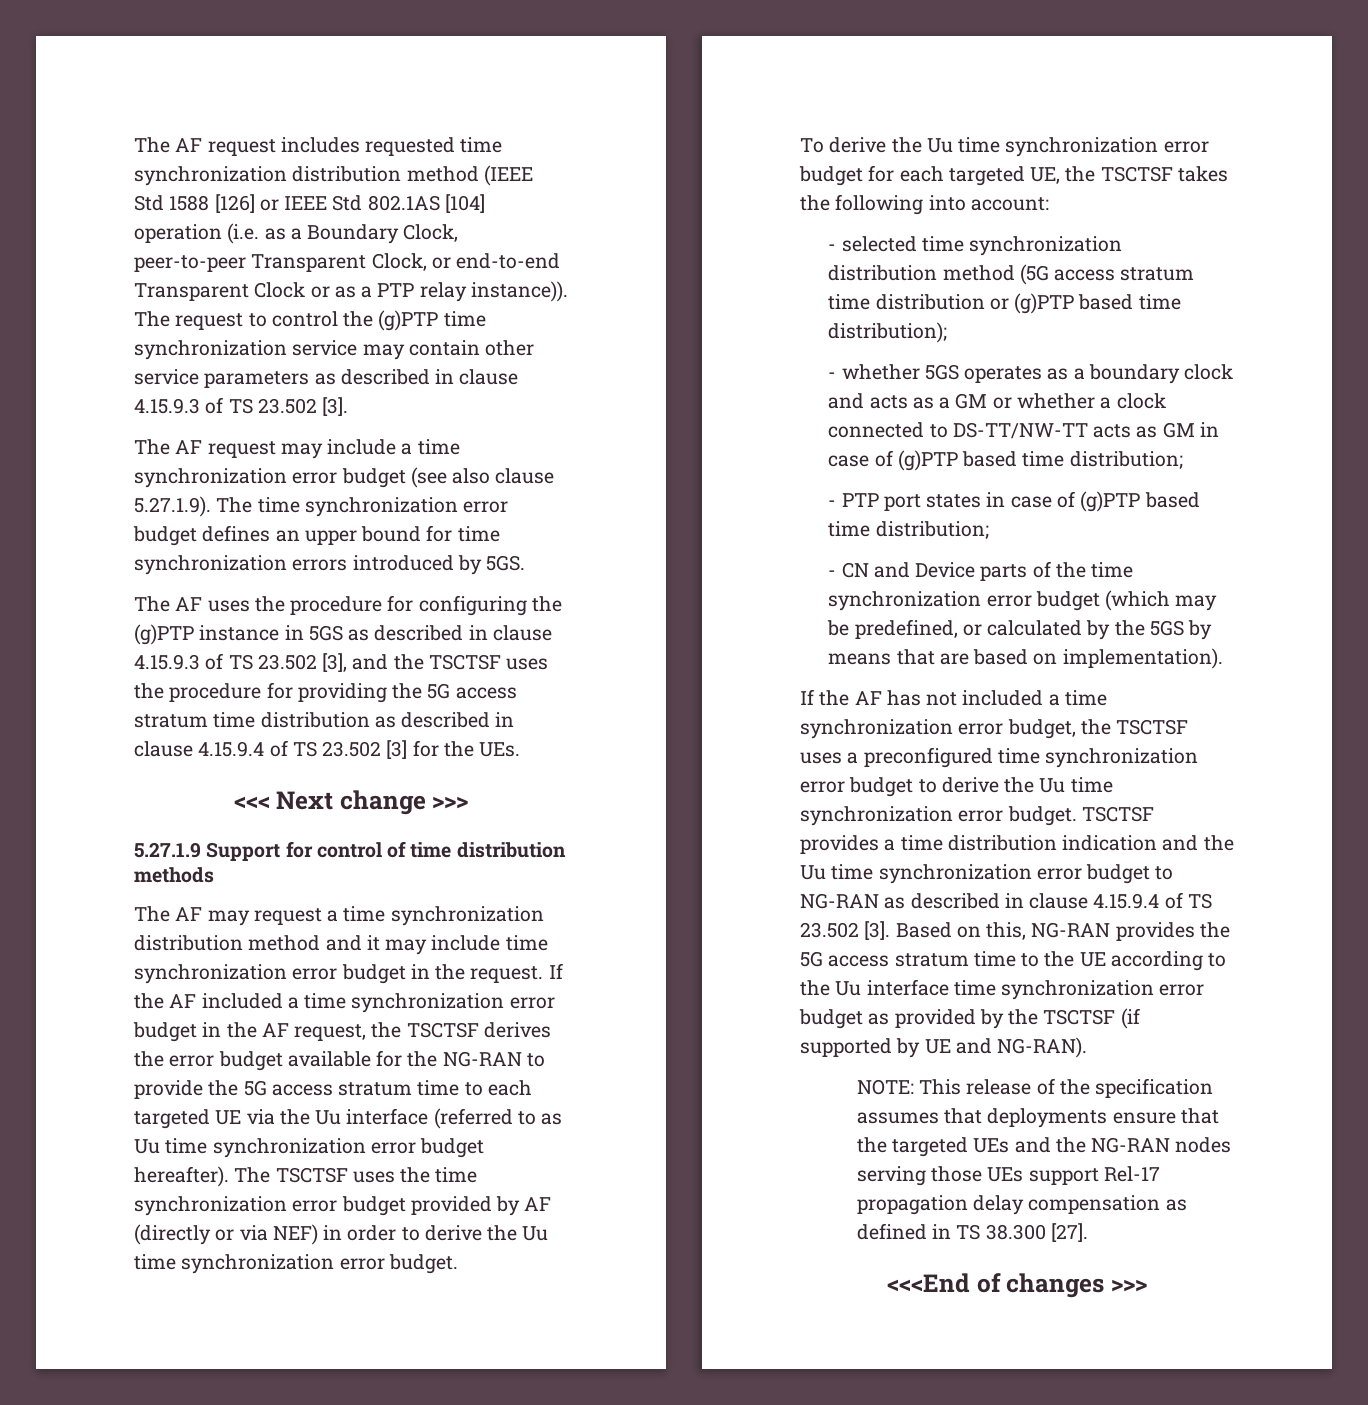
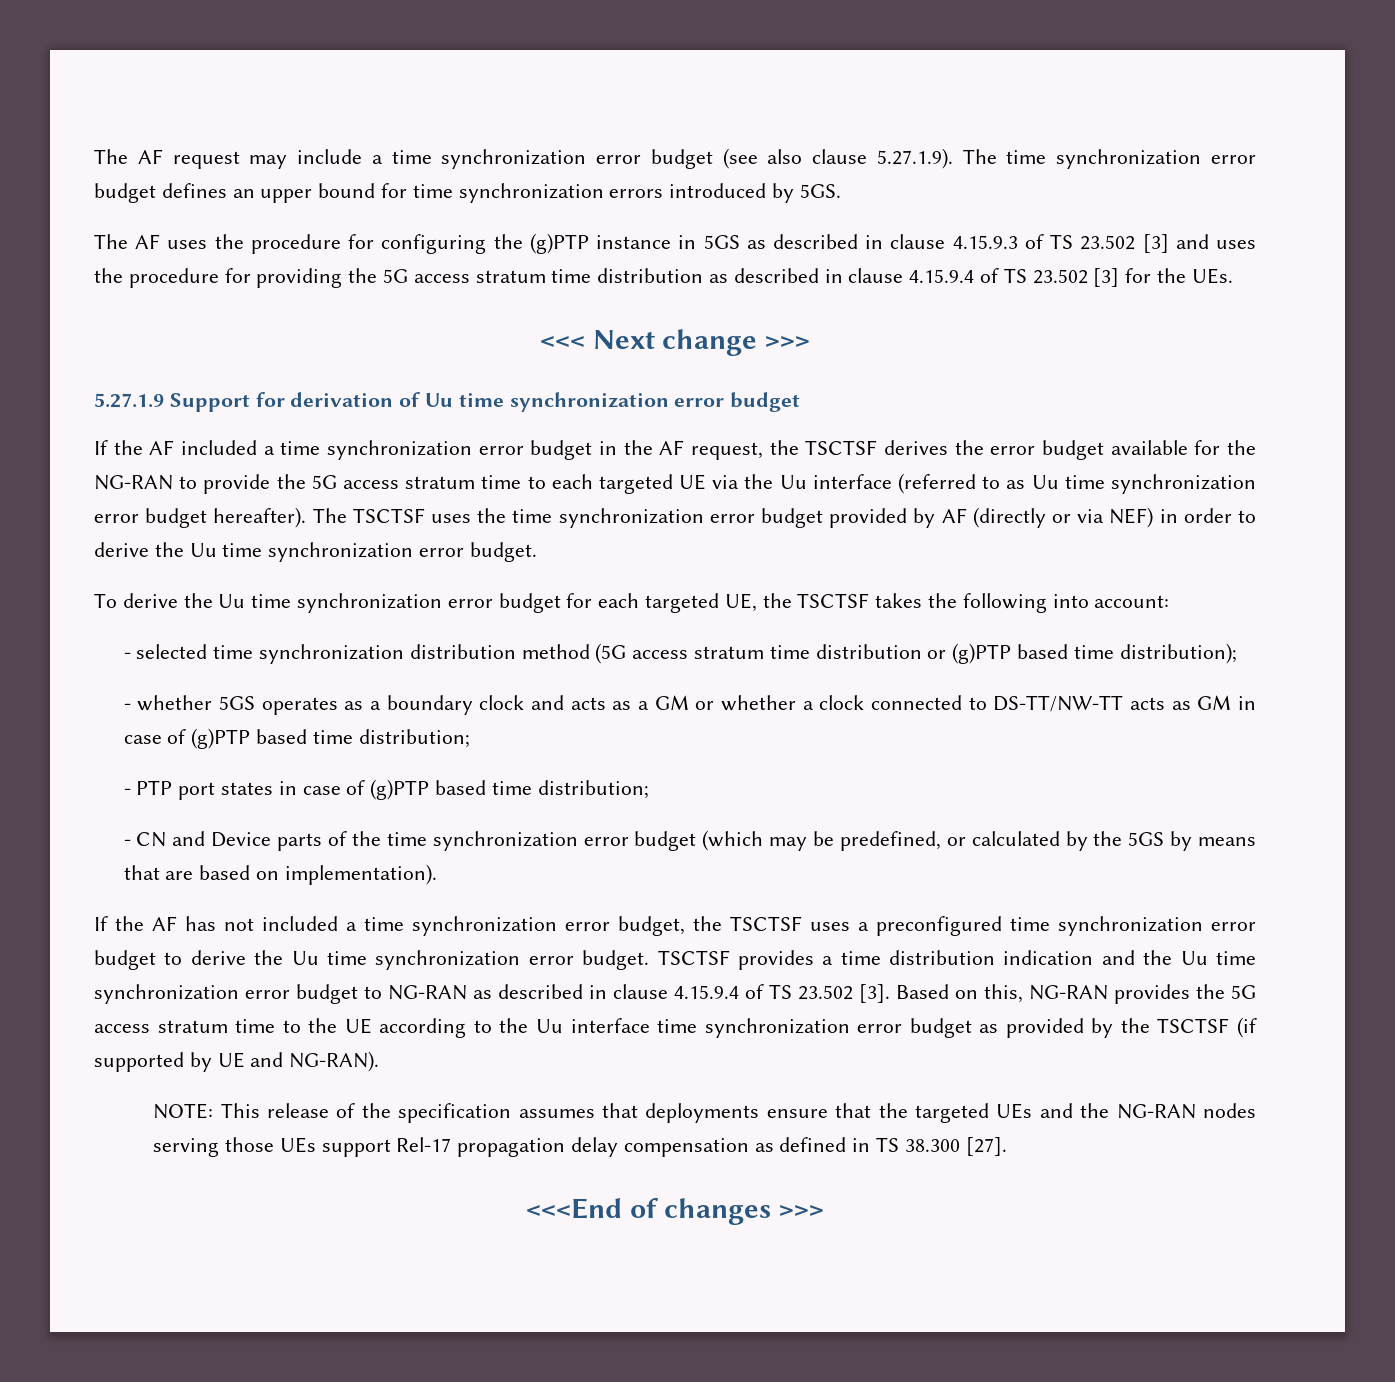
- The AF request includes requested time synchronization distribution method (IEEE Std 1588 [126] or IEEE Std 802.1AS [104] operation (i.e. as a Boundary Clock, peer-to-peer Transparent Clock, or end-to-end Transparent Clock or as a PTP relay instance)). The request to control the (g)PTP time synchronization service may contain other service parameters as described in clause 4.15.9.3 of TS 23.502 [3].
- The AF uses the procedure for configuring the (g)PTP instance in 5GS as described in clause 4.15.9.3 of TS 23.502 [3], and the TSCTSF uses the procedure for providing the 5G access stratum time distribution as described in clause 4.15.9.4 of TS 23.502 [3] for the UEs.
+ The AF uses the procedure for configuring the (g)PTP instance in 5GS as described in clause 4.15.9.3 of TS 23.502 [3] and uses the procedure for providing the 5G access stratum time distribution as described in clause 4.15.9.4 of TS 23.502 [3] for the UEs.
- 5.27.1.9 Support for control of time distribution methods
- The AF may request a time synchronization distribution method and it may include time synchronization error budget in the request. If the AF included a time synchronization error budget in the AF request, the TSCTSF derives the error budget available for the NG-RAN to provide the 5G access stratum time to each targeted UE via the Uu interface (referred to as Uu time synchronization error budget hereafter).
+ 5.27.1.9 Support for derivation of Uu time synchronization error budget
+ If the AF included a time synchronization error budget in the AF request, the TSCTSF derives the error budget available for the NG-RAN to provide the 5G access stratum time to each targeted UE via the Uu interface (referred to as Uu time synchronization error budget hereafter).

